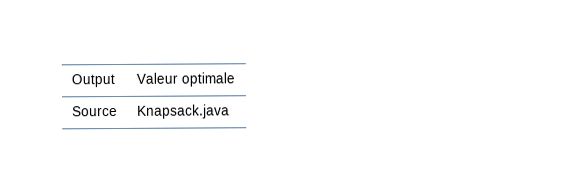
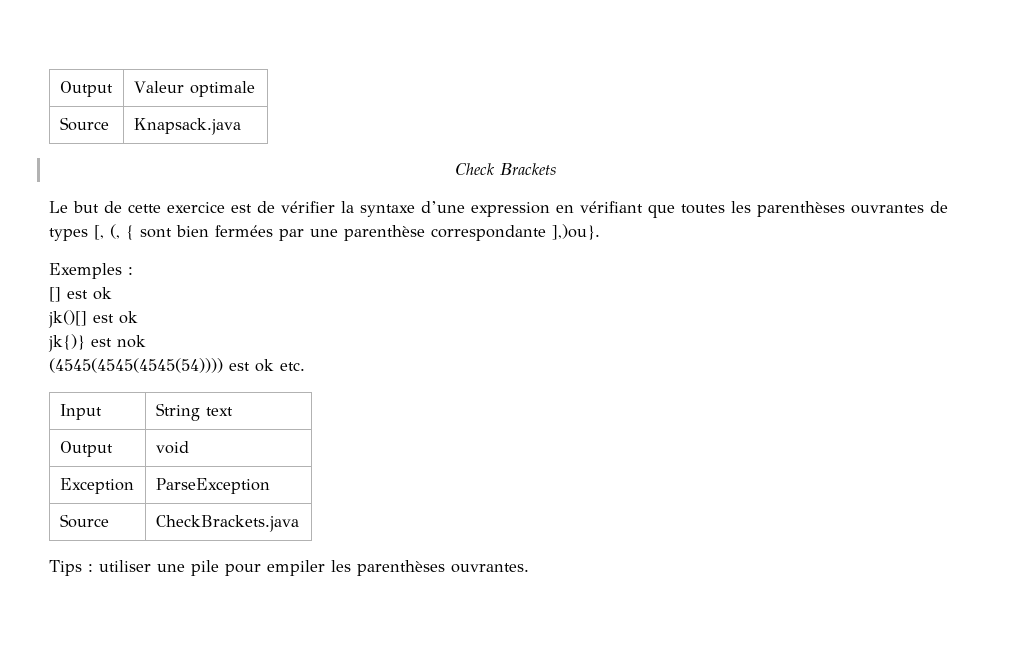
+ Check Brackets
+ Le but de cette exercice est de vérifier la syntaxe d’une expression en vérifiant que toutes les parenthèses ouvrantes de types [, (, { sont bien fermées par une parenthèse correspondante ],)ou}.
+ Exemples :
+ [] est ok
+ jk()[] est ok
+ jk{)} est nok
+ (4545(4545(4545(54)))) est ok etc.
+ Input | String text
+ Output | void
+ Exception | ParseException
+ Source | CheckBrackets.java
+ Tips : utiliser une pile pour empiler les parenthèses ouvrantes.

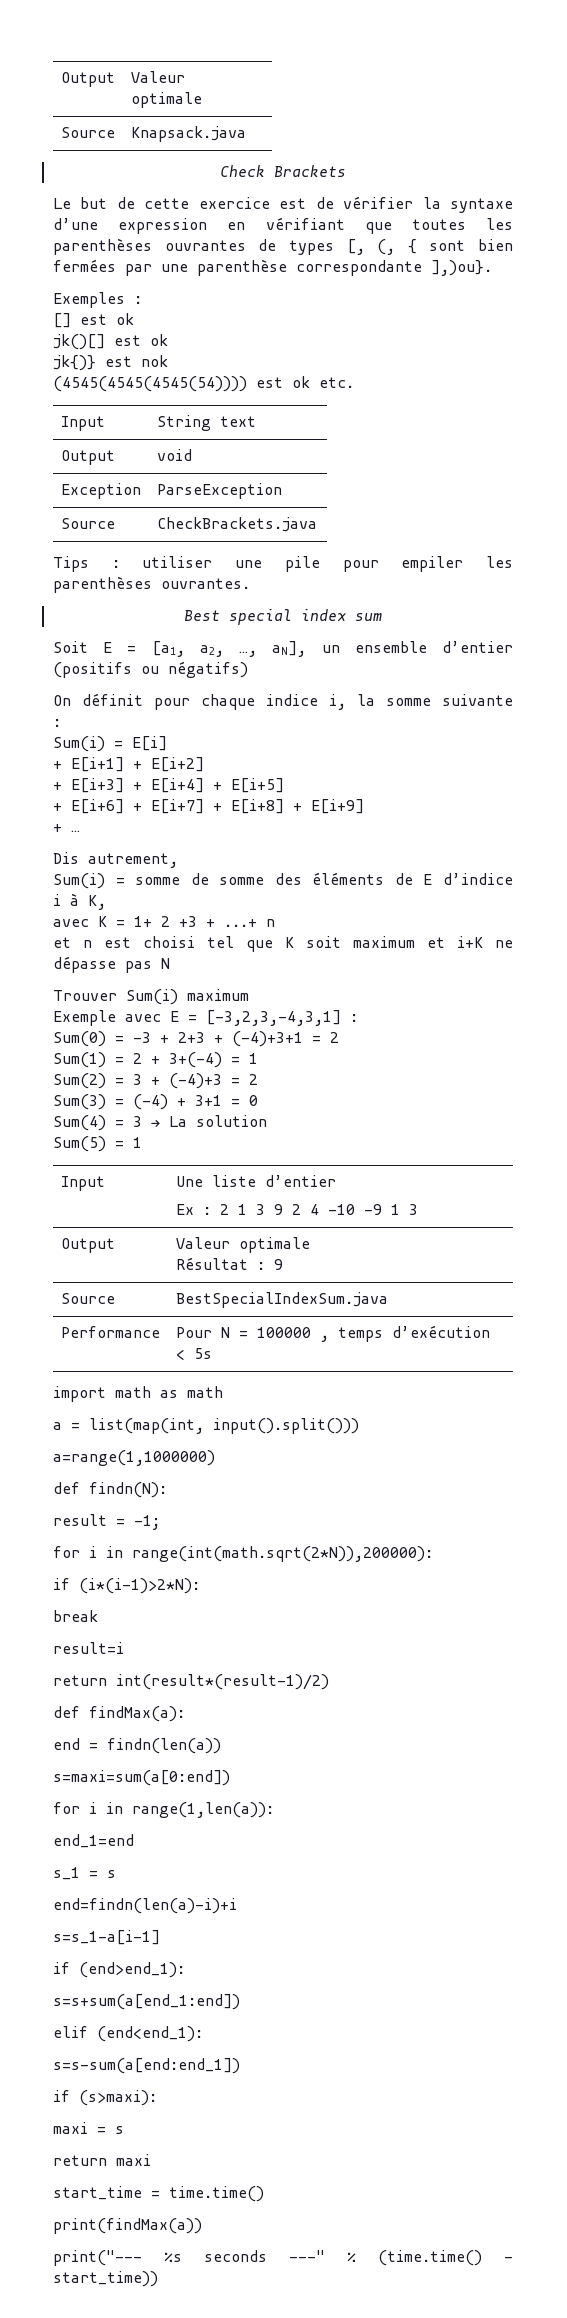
+ Best special index sum
+ Soit E = [a1, a2, …, aN], un ensemble d’entier (positifs ou négatifs)
+ On définit pour chaque indice i, la somme suivante :
+ Sum(i) = E[i]
+ + E[i+1] + E[i+2]
+ + E[i+3] + E[i+4] + E[i+5]
+ + E[i+6] + E[i+7] + E[i+8] + E[i+9]
+ + …
+ Dis autrement,
+ Sum(i) = somme de somme des éléments de E d’indice i à K,
+ avec K = 1+ 2 +3 + ...+ n
+ et n est choisi tel que K soit maximum et i+K ne dépasse pas N
+ Trouver Sum(i) maximum
+ Exemple avec E = [-3,2,3,-4,3,1] :
+ Sum(0) = -3 + 2+3 + (-4)+3+1 = 2
+ Sum(1) = 2 + 3+(-4) = 1
+ Sum(2) = 3 + (-4)+3 = 2
+ Sum(3) = (-4) + 3+1 = 0
+ Sum(4) = 3 → La solution
+ Sum(5) = 1
+ Input | Une liste d’entier
+ Ex : 2 1 3 9 2 4 -10 -9 1 3
+ Output | Valeur optimale
+ Résultat : 9
+ Source | BestSpecialIndexSum.java
+ Performance | Pour N = 100000 , temps d’exécution < 5s
+ import math as math
+ a = list(map(int, input().split()))
+ a=range(1,1000000)
+ def findn(N):
+ result = -1;
+ for i in range(int(math.sqrt(2*N)),200000):
+ if (i*(i-1)>2*N):
+ break
+ result=i
+ return int(result*(result-1)/2)
+ def findMax(a):
+ end = findn(len(a))
+ s=maxi=sum(a[0:end])
+ for i in range(1,len(a)):
+ end_1=end
+ s_1 = s
+ end=findn(len(a)-i)+i
+ s=s_1-a[i-1]
+ if (end>end_1):
+ s=s+sum(a[end_1:end])
+ elif (end<end_1):
+ s=s-sum(a[end:end_1])
+ if (s>maxi):
+ maxi = s
+ return maxi
+ start_time = time.time()
+ print(findMax(a))
+ print("--- %s seconds ---" % (time.time() - start_time))

